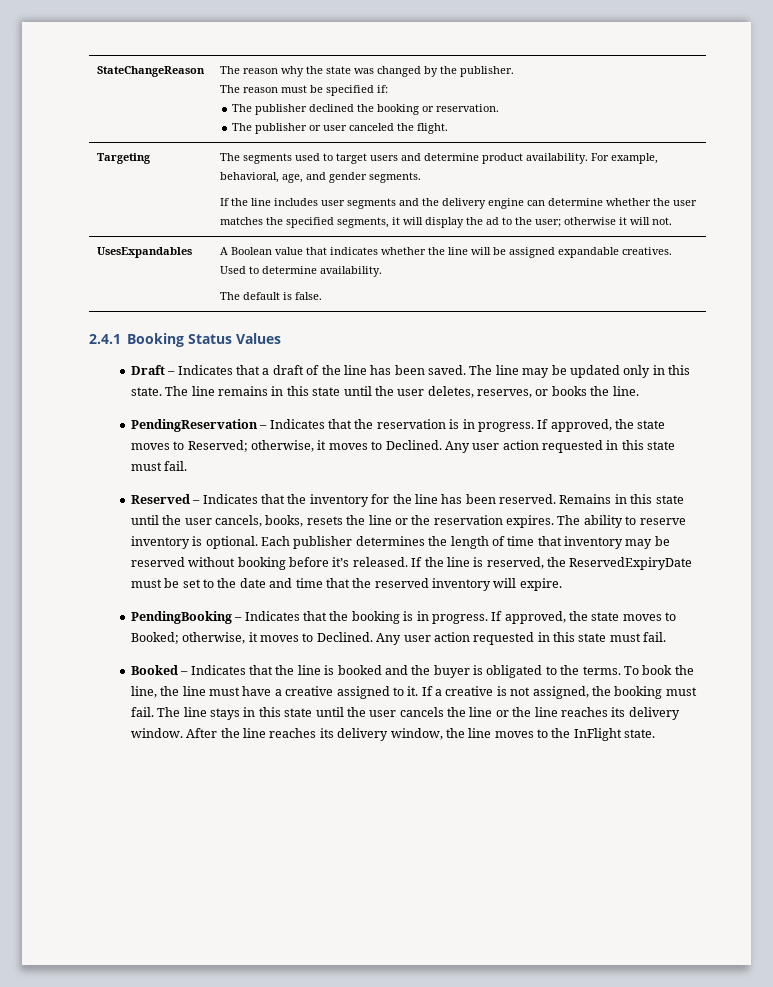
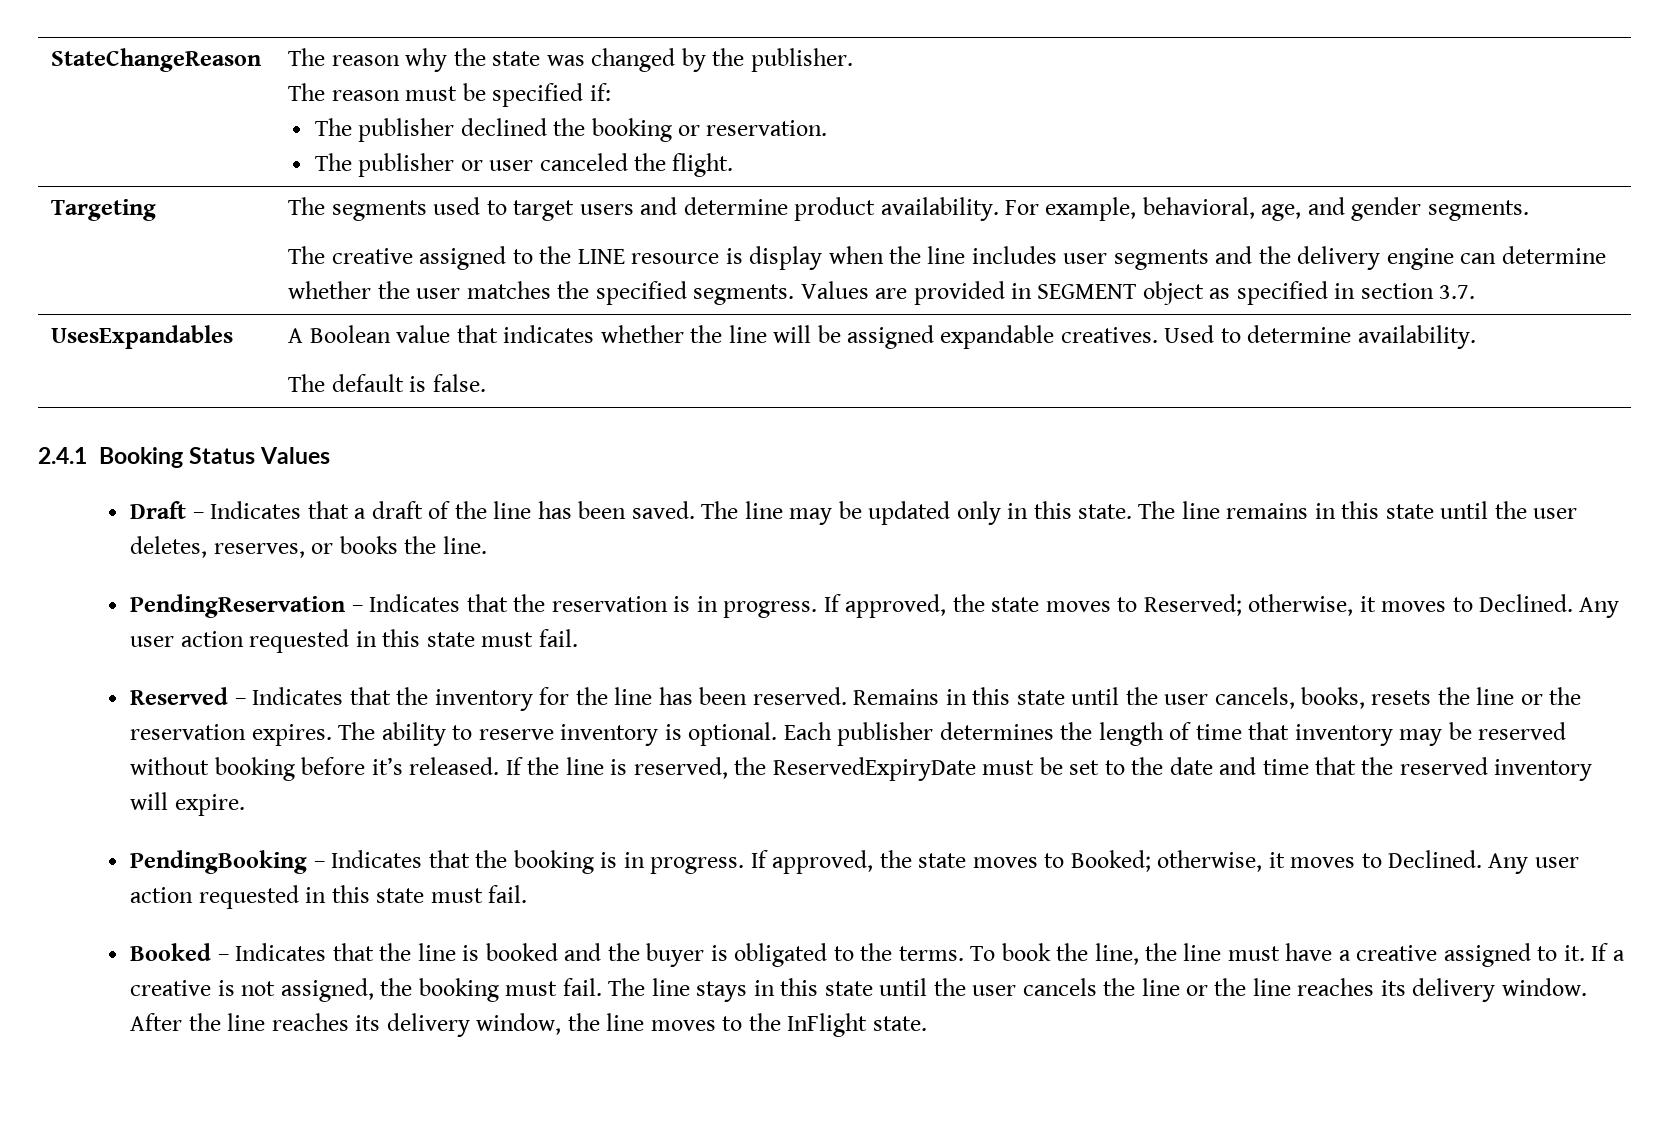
- If the line includes user segments and the delivery engine can determine whether the user matches the specified segments, it will display the ad to the user; otherwise it will not.
+ The creative assigned to the LINE resource is display when the line includes user segments and the delivery engine can determine whether the user matches the specified segments. Values are provided in SEGMENT object as specified in section 3.7.

